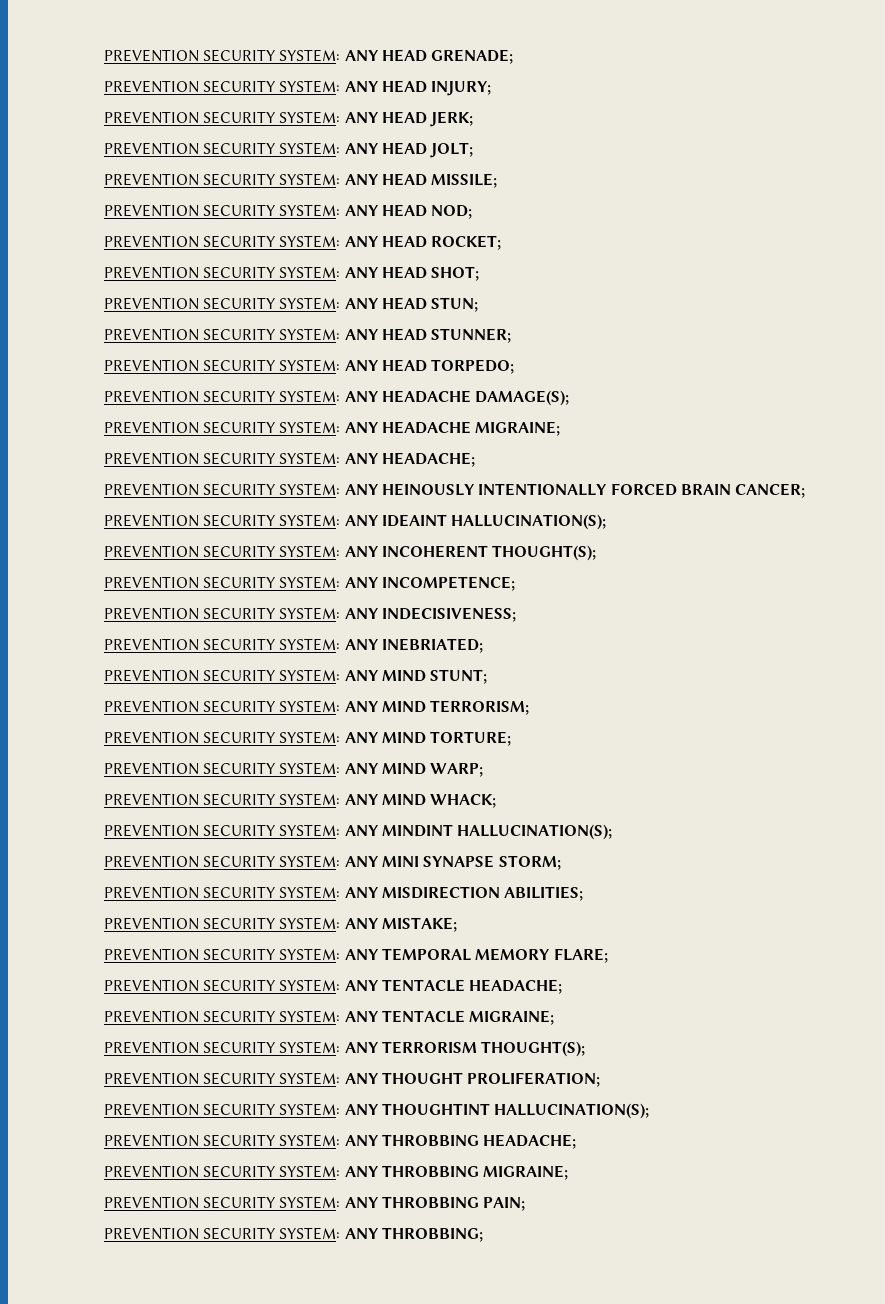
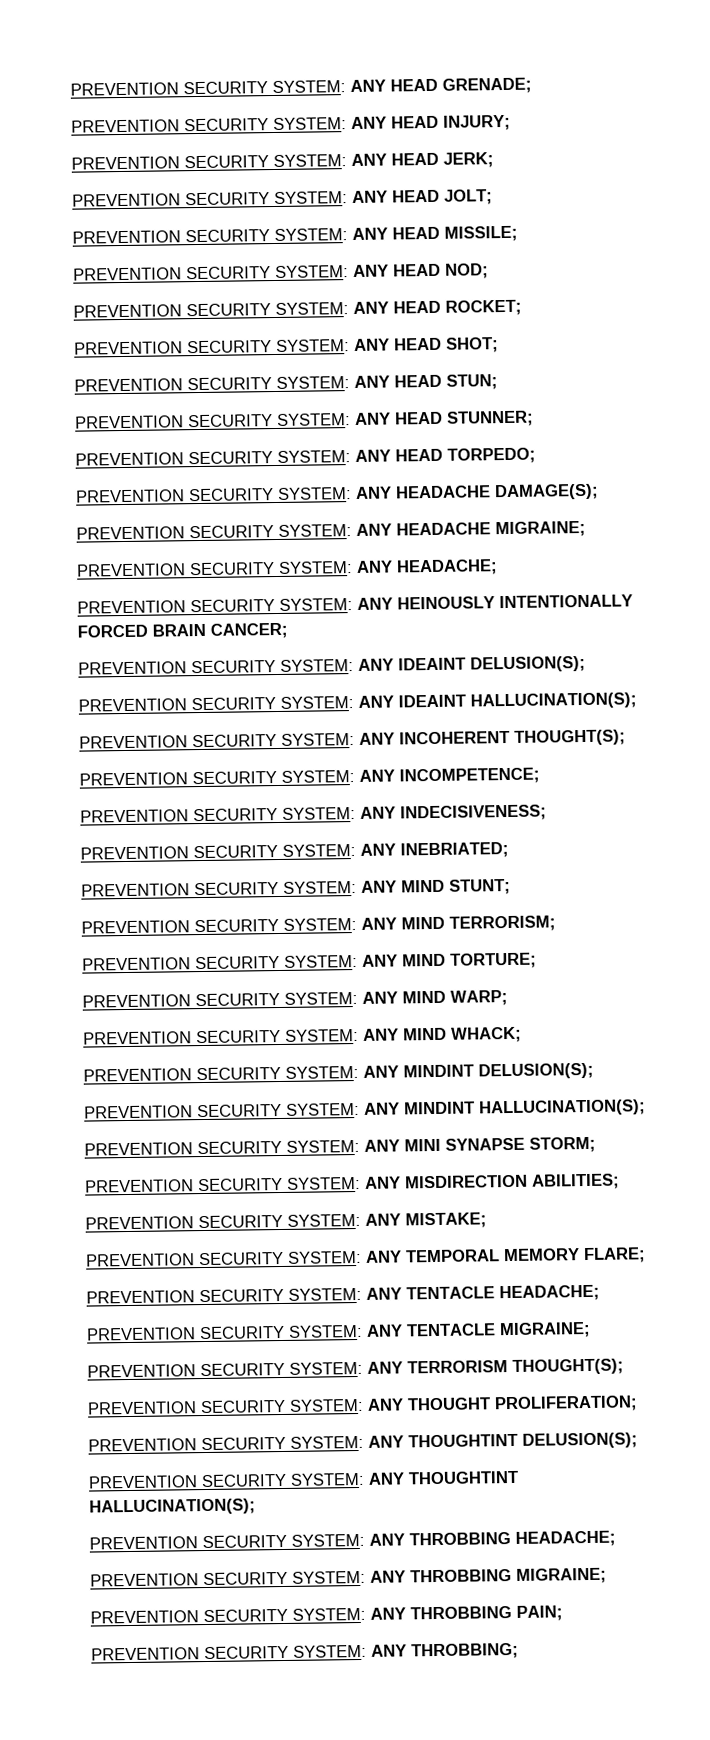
+ PREVENTION SECURITY SYSTEM: ANY IDEAINT DELUSION(S);
+ PREVENTION SECURITY SYSTEM: ANY MINDINT DELUSION(S);
+ PREVENTION SECURITY SYSTEM: ANY THOUGHTINT DELUSION(S);

